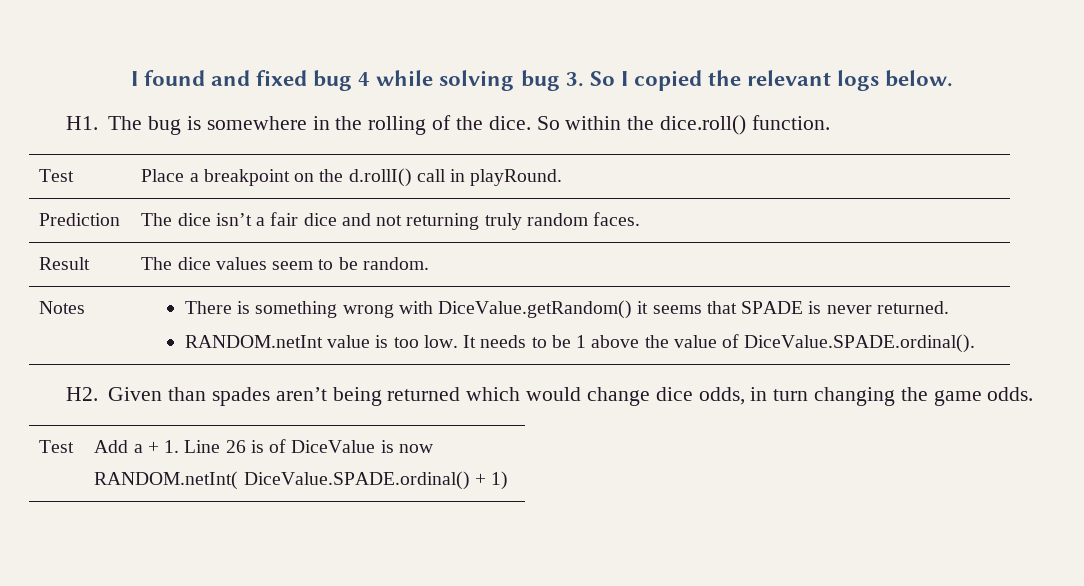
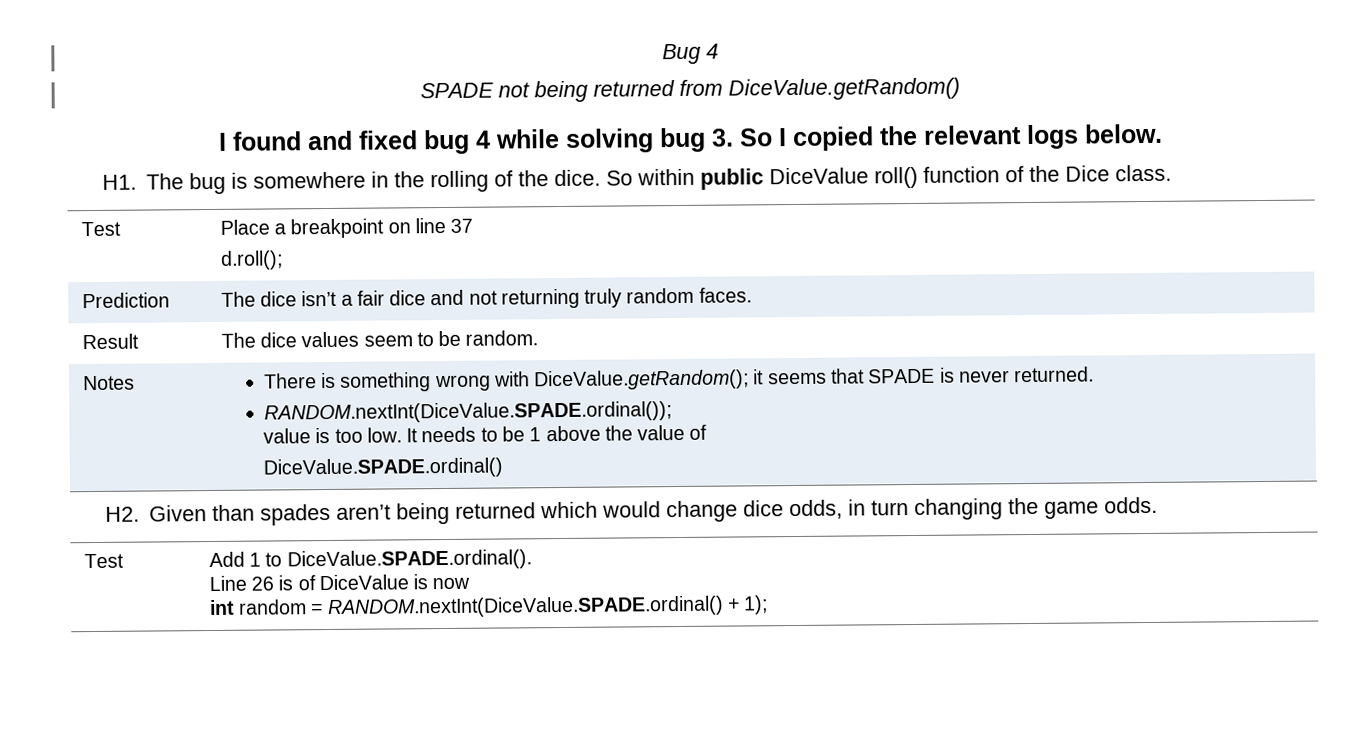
+ Bug 4
+ SPADE not being returned from DiceValue.getRandom()
- So within the dice.roll() function.
+ So within public DiceValue roll() function of the Dice class.
- Test | Place a breakpoint on the d.rollI() call in playRound.
+ Test | Place a breakpoint on line 37
+ d.roll();
- Notes | There is something wrong with DiceValue.getRandom() it seems that SPADE is never returned.
- RANDOM.netInt value is too low. It needs to be 1 above the value of DiceValue.SPADE.ordinal().
+ Notes | There is something wrong with DiceValue.getRandom(); it seems that SPADE is never returned.
+ RANDOM.nextInt(DiceValue.SPADE.ordinal());
+ value is too low. It needs to be 1 above the value of
+ DiceValue.SPADE.ordinal()
- Test | Add a + 1. Line 26 is of DiceValue is now
- RANDOM.netInt( DiceValue.SPADE.ordinal() + 1)
+ Test | Add 1 to DiceValue.SPADE.ordinal().
+ Line 26 is of DiceValue is now
+ int random = RANDOM.nextInt(DiceValue.SPADE.ordinal() + 1);

